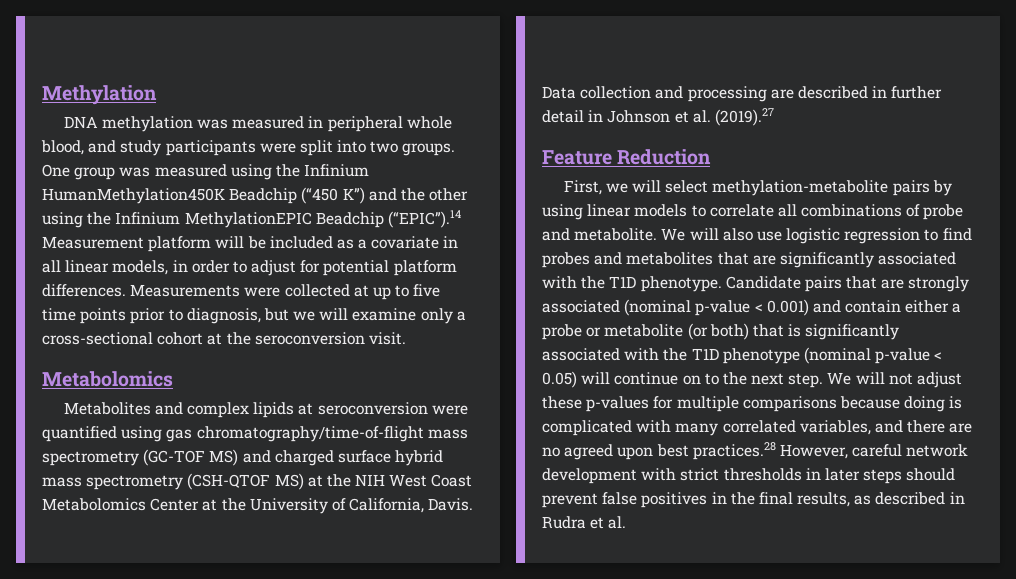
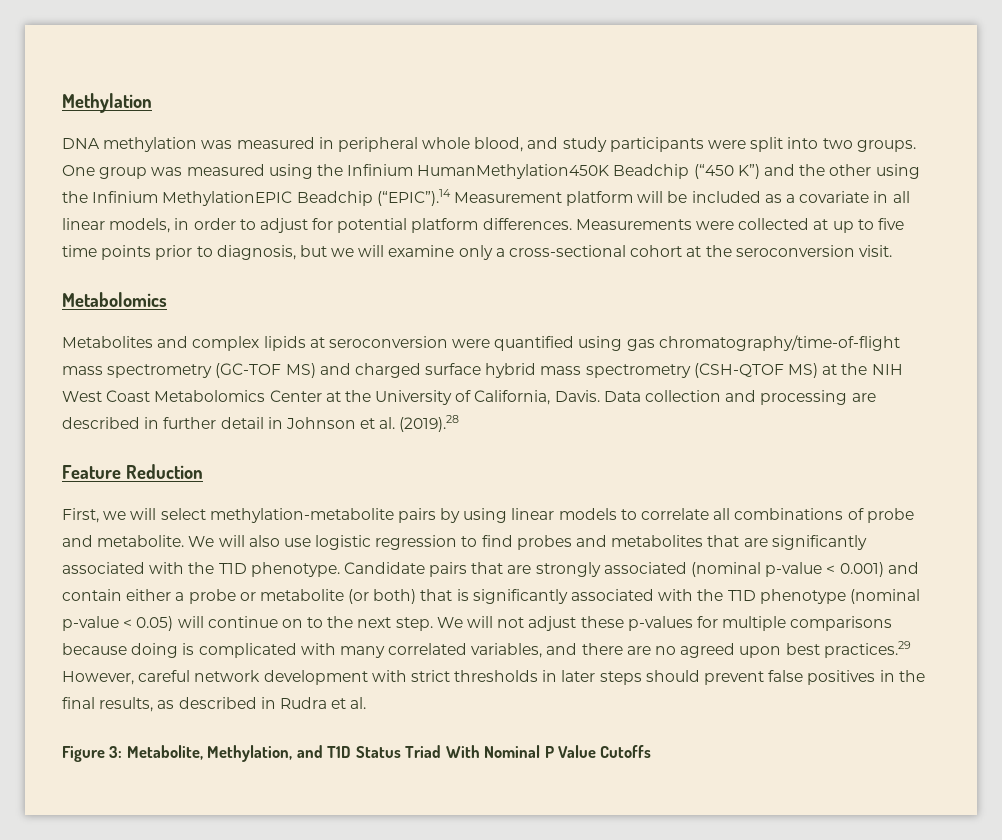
- Data collection and processing are described in further detail in Johnson et al. (2019).27
+ Data collection and processing are described in further detail in Johnson et al. (2019).28
- We will not adjust these p-values for multiple comparisons because doing is complicated with many correlated variables, and there are no agreed upon best practices.28 However, careful network development with strict thresholds in later steps should prevent false positives in the final results, as described in Rudra et al.
+ We will not adjust these p-values for multiple comparisons because doing is complicated with many correlated variables, and there are no agreed upon best practices.29 However, careful network development with strict thresholds in later steps should prevent false positives in the final results, as described in Rudra et al.
+ Figure 3: Metabolite, Methylation, and T1D Status Triad With Nominal P Value Cutoffs

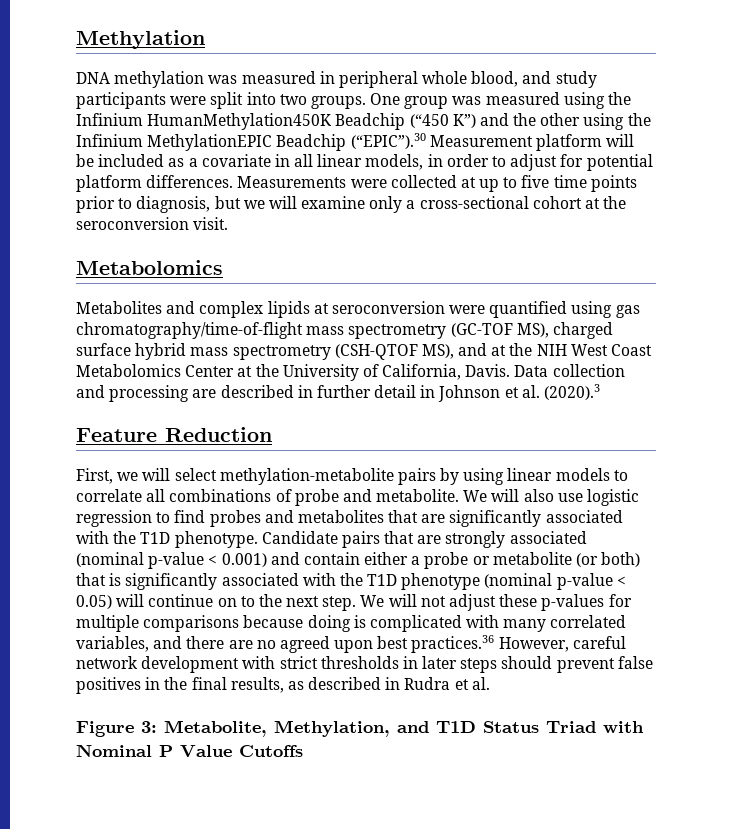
- One group was measured using the Infinium HumanMethylation450K Beadchip (“450 K”) and the other using the Infinium MethylationEPIC Beadchip (“EPIC”).14 Measurement platform will be included as a covariate in all linear models, in order to adjust for potential platform differences.
+ One group was measured using the Infinium HumanMethylation450K Beadchip (“450 K”) and the other using the Infinium MethylationEPIC Beadchip (“EPIC”).30 Measurement platform will be included as a covariate in all linear models, in order to adjust for potential platform differences.
- Metabolites and complex lipids at seroconversion were quantified using gas chromatography/time-of-flight mass spectrometry (GC-TOF MS) and charged surface hybrid mass spectrometry (CSH-QTOF MS) at the NIH West Coast Metabolomics Center at the University of California, Davis.
+ Metabolites and complex lipids at seroconversion were quantified using gas chromatography/time-of-flight mass spectrometry (GC-TOF MS), charged surface hybrid mass spectrometry (CSH-QTOF MS), and at the NIH West Coast Metabolomics Center at the University of California, Davis.
- Data collection and processing are described in further detail in Johnson et al. (2019).28
+ Data collection and processing are described in further detail in Johnson et al. (2020).3
- We will not adjust these p-values for multiple comparisons because doing is complicated with many correlated variables, and there are no agreed upon best practices.29 However, careful network development with strict thresholds in later steps should prevent false positives in the final results, as described in Rudra et al.
+ We will not adjust these p-values for multiple comparisons because doing is complicated with many correlated variables, and there are no agreed upon best practices.36 However, careful network development with strict thresholds in later steps should prevent false positives in the final results, as described in Rudra et al.
- Figure 3: Metabolite, Methylation, and T1D Status Triad With Nominal P Value Cutoffs
+ Figure 3: Metabolite, Methylation, and T1D Status Triad with Nominal P Value Cutoffs

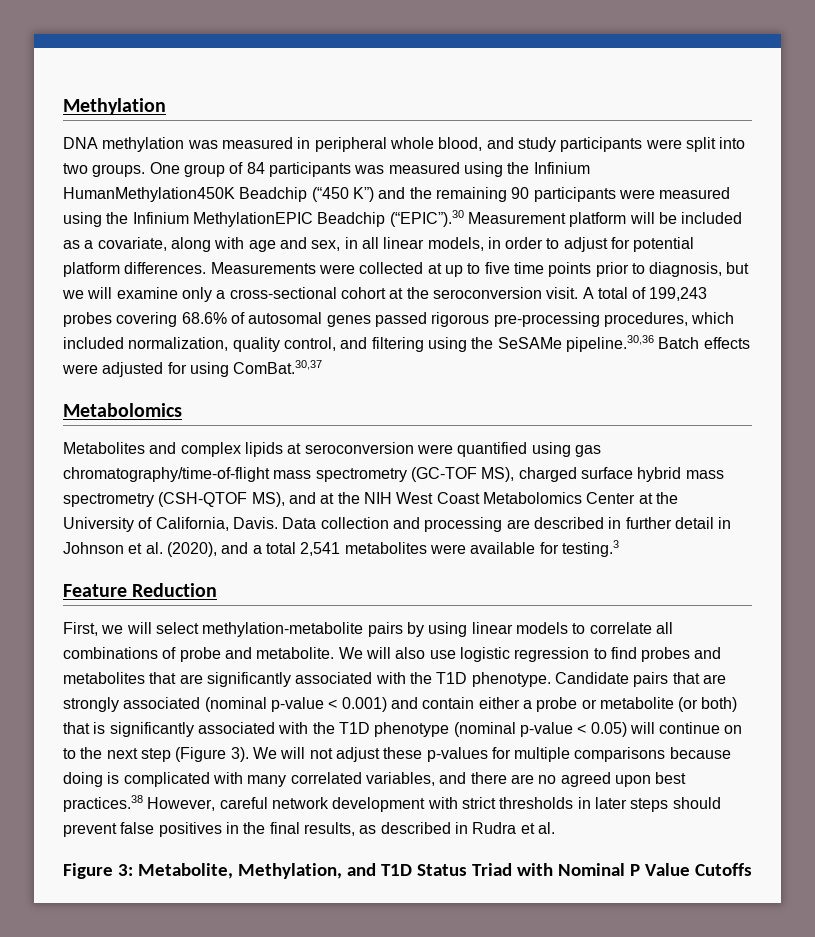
- One group was measured using the Infinium HumanMethylation450K Beadchip (“450 K”) and the other using the Infinium MethylationEPIC Beadchip (“EPIC”).30 Measurement platform will be included as a covariate in all linear models, in order to adjust for potential platform differences.
+ One group of 84 participants was measured using the Infinium HumanMethylation450K Beadchip (“450 K”) and the remaining 90 participants were measured using the Infinium MethylationEPIC Beadchip (“EPIC”).30 Measurement platform will be included as a covariate, along with age and sex, in all linear models, in order to adjust for potential platform differences.
+ A total of 199,243 probes covering 68.6% of autosomal genes passed rigorous pre-processing procedures, which included normalization, quality control, and filtering using the SeSAMe pipeline.30,36 Batch effects were adjusted for using ComBat.30,37
- Data collection and processing are described in further detail in Johnson et al. (2020).3
+ Data collection and processing are described in further detail in Johnson et al. (2020), and a total 2,541 metabolites were available for testing.3
- Candidate pairs that are strongly associated (nominal p-value < 0.001) and contain either a probe or metabolite (or both) that is significantly associated with the T1D phenotype (nominal p-value < 0.05) will continue on to the next step.
+ Candidate pairs that are strongly associated (nominal p-value < 0.001) and contain either a probe or metabolite (or both) that is significantly associated with the T1D phenotype (nominal p-value < 0.05) will continue on to the next step (Figure 3).
- We will not adjust these p-values for multiple comparisons because doing is complicated with many correlated variables, and there are no agreed upon best practices.36 However, careful network development with strict thresholds in later steps should prevent false positives in the final results, as described in Rudra et al.
+ We will not adjust these p-values for multiple comparisons because doing is complicated with many correlated variables, and there are no agreed upon best practices.38 However, careful network development with strict thresholds in later steps should prevent false positives in the final results, as described in Rudra et al.

